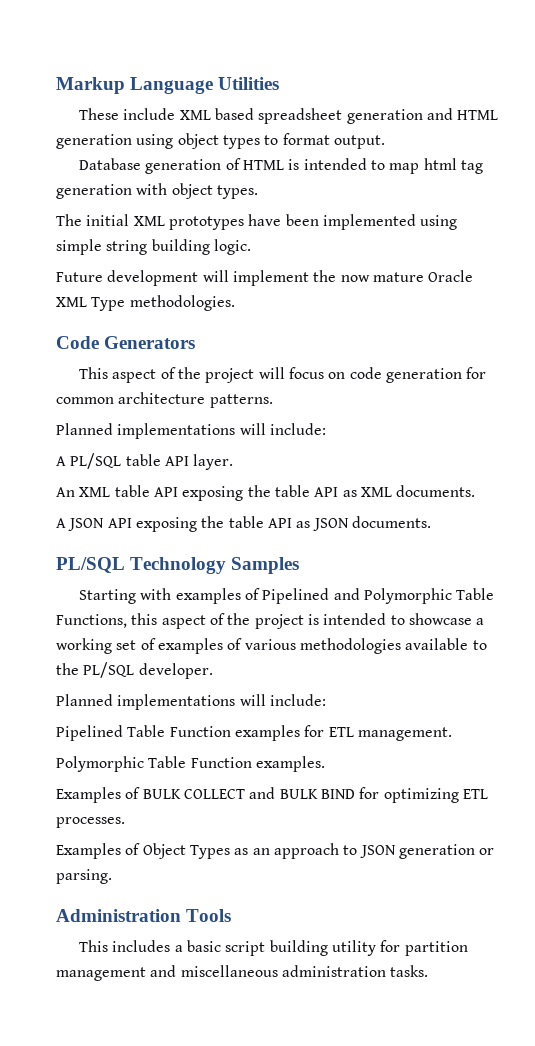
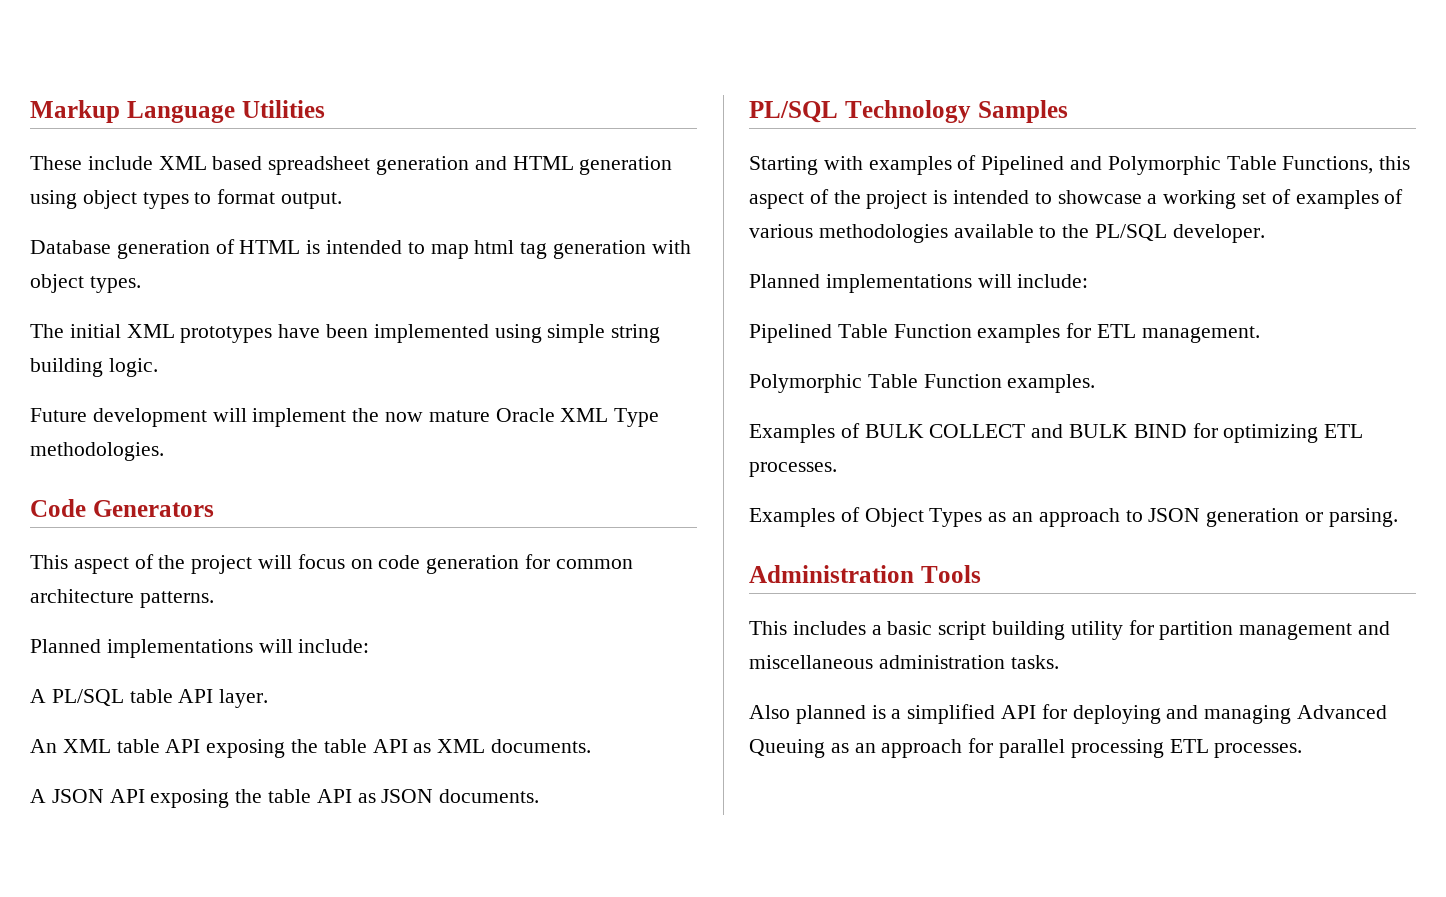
+ Also planned is a simplified API for deploying and managing Advanced Queuing as an approach for parallel processing ETL processes.

